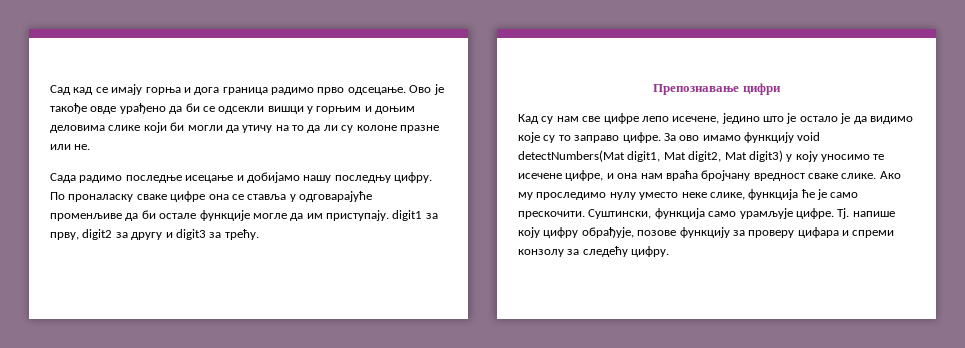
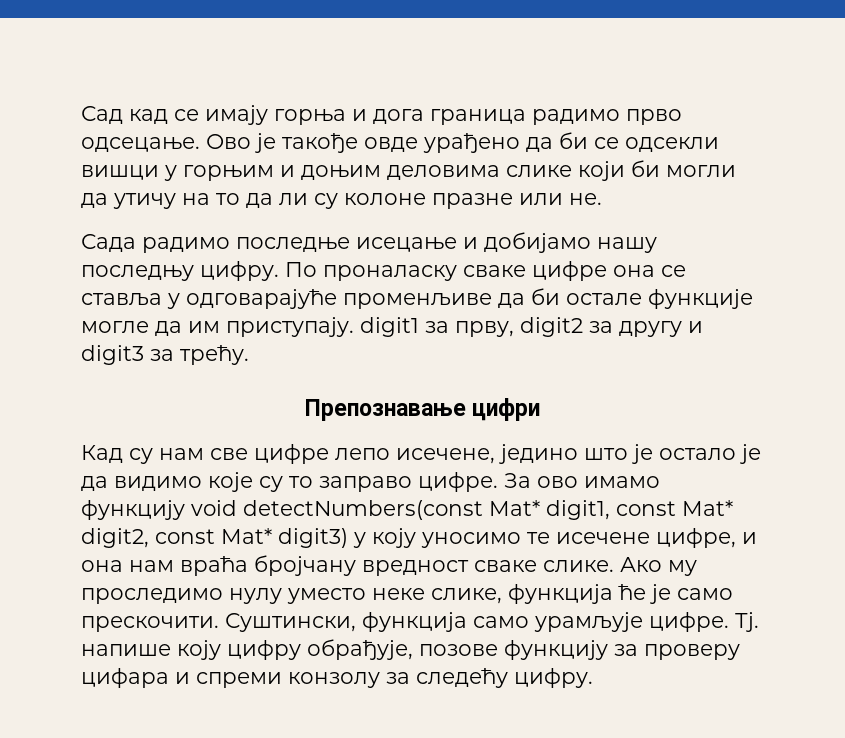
- За ово имамо функцију void detectNumbers(Mat digit1, Mat digit2, Mat digit3) у коју уносимо те исечене цифре, и она нам враћа бројчану вредност сваке слике.
+ За ово имамо функцију void detectNumbers(const Mat* digit1, const Mat* digit2, const Mat* digit3) у коју уносимо те исечене цифре, и она нам враћа бројчану вредност сваке слике.

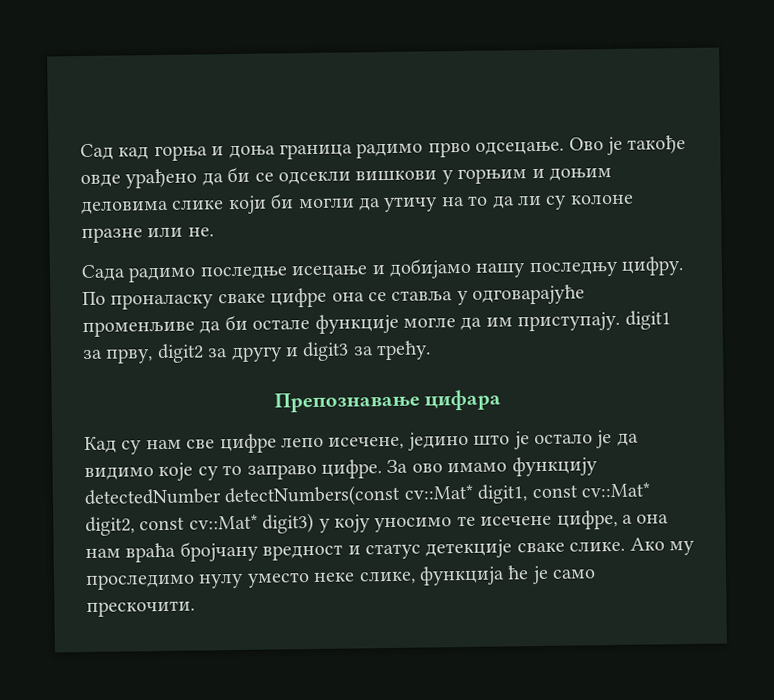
- Сад кад се имају горња и дога граница радимо прво одсецање.
+ Сад кад горња и доња граница радимо прво одсецање.
- Ово је такође овде урађено да би се одсекли вишци у горњим и доњим деловима слике који би могли да утичу на то да ли су колоне празне или не.
+ Ово је такође овде урађено да би се одсекли вишкови у горњим и доњим деловима слике који би могли да утичу на то да ли су колоне празне или не.
- Препознавање цифри
+ Препознавање цифара
- За ово имамо функцију void detectNumbers(const Mat* digit1, const Mat* digit2, const Mat* digit3) у коју уносимо те исечене цифре, и она нам враћа бројчану вредност сваке слике.
+ За ово имамо функцију detectedNumber detectNumbers(const cv::Mat* digit1, const cv::Mat* digit2, const cv::Mat* digit3) у коју уносимо те исечене цифре, а она нам враћа бројчану вредност и статус детекције сваке слике.
- Суштински, функција само урамљује цифре. Тј. напише коју цифру обрађује, позове функцију за проверу цифара и спреми конзолу за следећу цифру.

